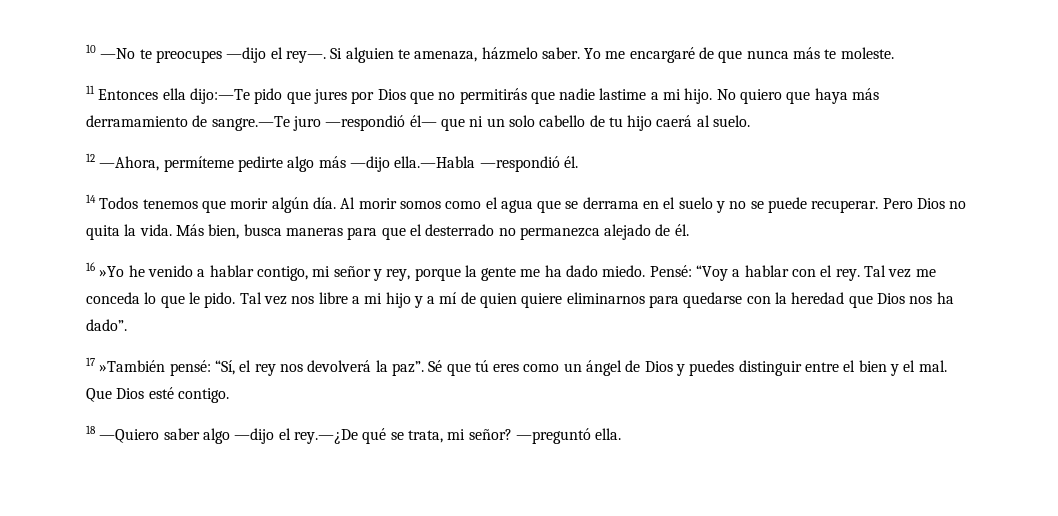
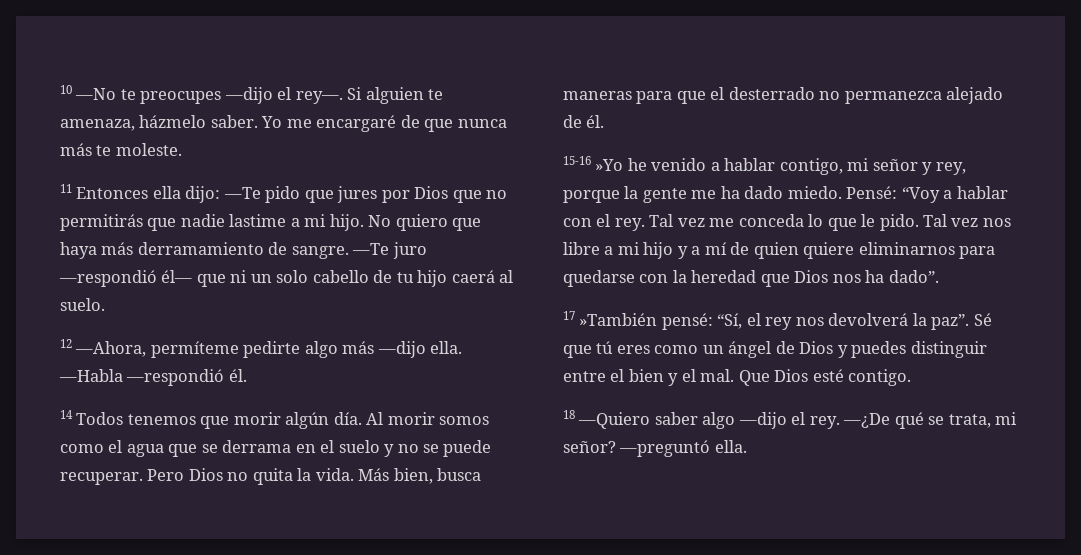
- 11 Entonces ella dijo:—Te pido que jures por Dios que no permitirás que nadie lastime a mi hijo.
+ 11 Entonces ella dijo: —Te pido que jures por Dios que no permitirás que nadie lastime a mi hijo.
- No quiero que haya más derramamiento de sangre.—Te juro —respondió él— que ni un solo cabello de tu hijo caerá al suelo.
+ No quiero que haya más derramamiento de sangre. —Te juro —respondió él— que ni un solo cabello de tu hijo caerá al suelo.
- 12 —Ahora, permíteme pedirte algo más —dijo ella.—Habla —respondió él.
+ 12 —Ahora, permíteme pedirte algo más —dijo ella. —Habla —respondió él.
- 16 »Yo he venido a hablar contigo, mi señor y rey, porque la gente me ha dado miedo.
+ 15-16 »Yo he venido a hablar contigo, mi señor y rey, porque la gente me ha dado miedo.
- 18 —Quiero saber algo —dijo el rey.—¿De qué se trata, mi señor?
+ 18 —Quiero saber algo —dijo el rey. —¿De qué se trata, mi señor?

